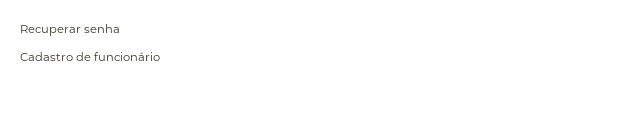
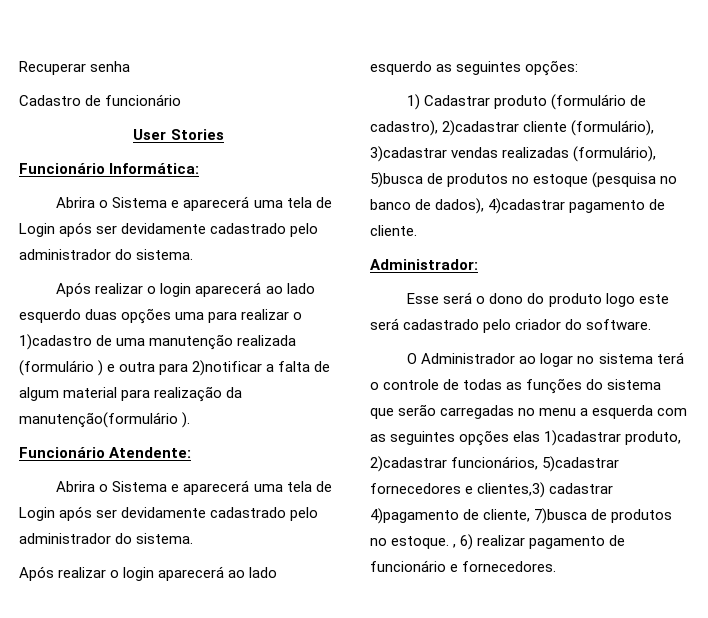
+ User Stories
+ Funcionário Informática:
+ Abrira o Sistema e aparecerá uma tela de Login após ser devidamente cadastrado pelo administrador do sistema.
+ Após realizar o login aparecerá ao lado esquerdo duas opções uma para realizar o 1)cadastro de uma manutenção realizada (formulário ) e outra para 2)notificar a falta de algum material para realização da manutenção(formulário ).
+ Funcionário Atendente:
+ Abrira o Sistema e aparecerá uma tela de Login após ser devidamente cadastrado pelo administrador do sistema.
+ Após realizar o login aparecerá ao lado esquerdo as seguintes opções:
+ 1) Cadastrar produto (formulário de cadastro), 2)cadastrar cliente (formulário), 3)cadastrar vendas realizadas (formulário), 5)busca de produtos no estoque (pesquisa no banco de dados), 4)cadastrar pagamento de cliente.
+ Administrador:
+ Esse será o dono do produto logo este será cadastrado pelo criador do software.
+ O Administrador ao logar no sistema terá o controle de todas as funções do sistema que serão carregadas no menu a esquerda com as seguintes opções elas 1)cadastrar produto, 2)cadastrar funcionários, 5)cadastrar fornecedores e clientes,3) cadastrar 4)pagamento de cliente, 7)busca de produtos no estoque. , 6) realizar pagamento de funcionário e fornecedores.

